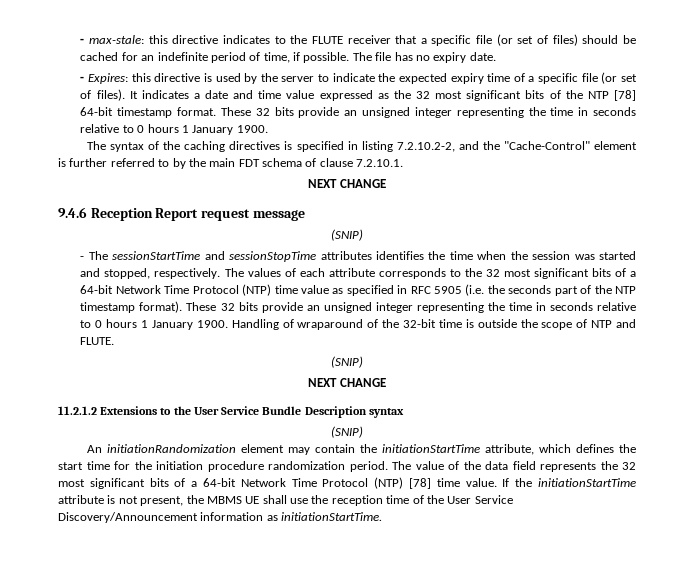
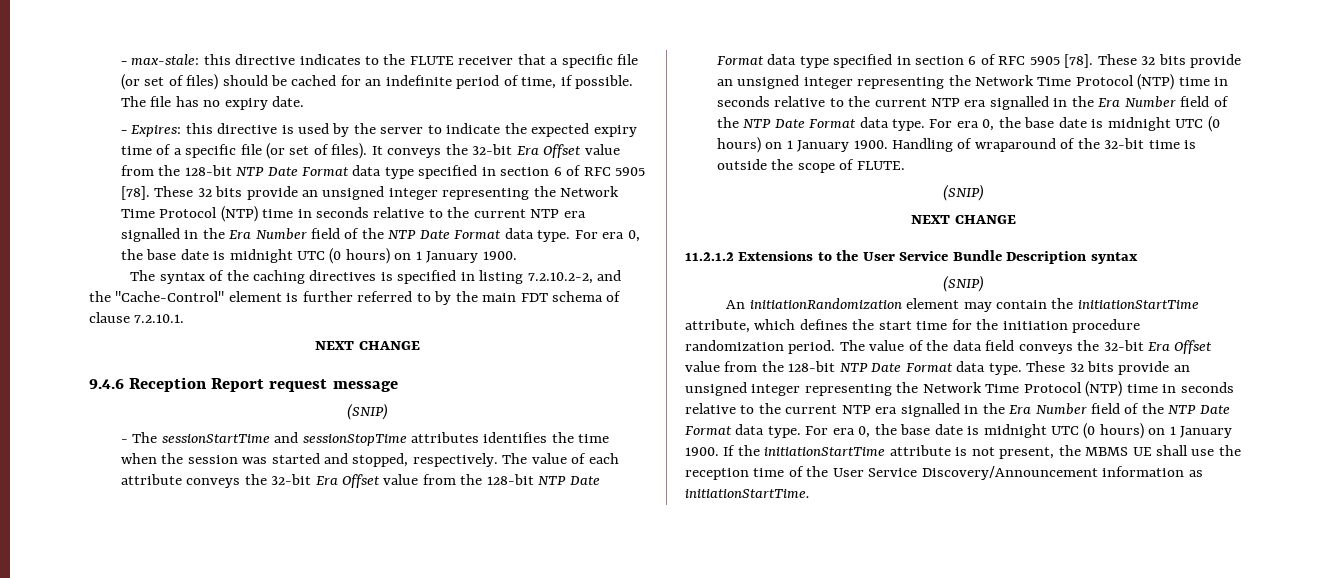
- It indicates a date and time value expressed as the 32 most significant bits of the NTP [78] 64-bit timestamp format. These 32 bits provide an unsigned integer representing the time in seconds relative to 0 hours 1 January 1900.
+ It conveys the 32-bit Era Offset value from the 128-bit NTP Date Format data type specified in section 6 of RFC 5905 [78]. These 32 bits provide an unsigned integer representing the Network Time Protocol (NTP) time in seconds relative to the current NTP era signalled in the Era Number field of the NTP Date Format data type. For era 0, the base date is midnight UTC (0 hours) on 1 January 1900.
- The values of each attribute corresponds to the 32 most significant bits of a 64-bit Network Time Protocol (NTP) time value as specified in RFC 5905 (i.e. the seconds part of the NTP timestamp format). These 32 bits provide an unsigned integer representing the time in seconds relative to 0 hours 1 January 1900.
+ The value of each attribute conveys the 32-bit Era Offset value from the 128-bit NTP Date Format data type specified in section 6 of RFC 5905 [78]. These 32 bits provide an unsigned integer representing the Network Time Protocol (NTP) time in seconds relative to the current NTP era signalled in the Era Number field of the NTP Date Format data type. For era 0, the base date is midnight UTC (0 hours) on 1 January 1900.
- Handling of wraparound of the 32-bit time is outside the scope of NTP and FLUTE.
+ Handling of wraparound of the 32-bit time is outside the scope of FLUTE.
- The value of the data field represents the 32 most significant bits of a 64-bit Network Time Protocol (NTP) [78] time value.
+ The value of the data field conveys the 32-bit Era Offset value from the 128-bit NTP Date Format data type. These 32 bits provide an unsigned integer representing the Network Time Protocol (NTP) time in seconds relative to the current NTP era signalled in the Era Number field of the NTP Date Format data type. For era 0, the base date is midnight UTC (0 hours) on 1 January 1900.

